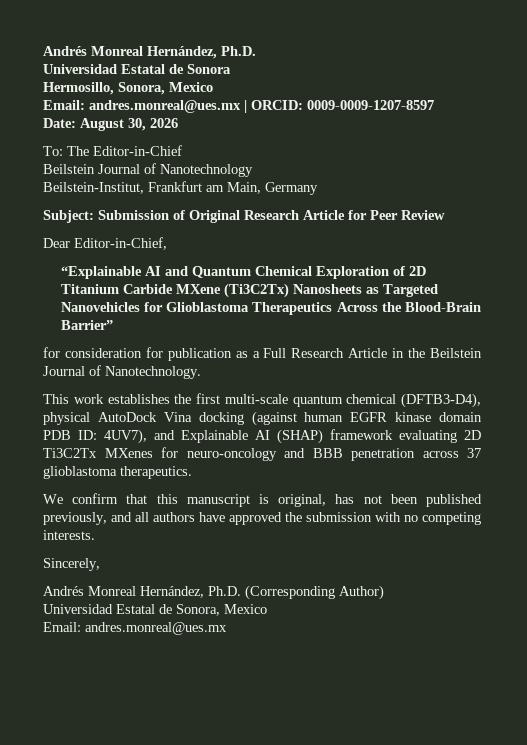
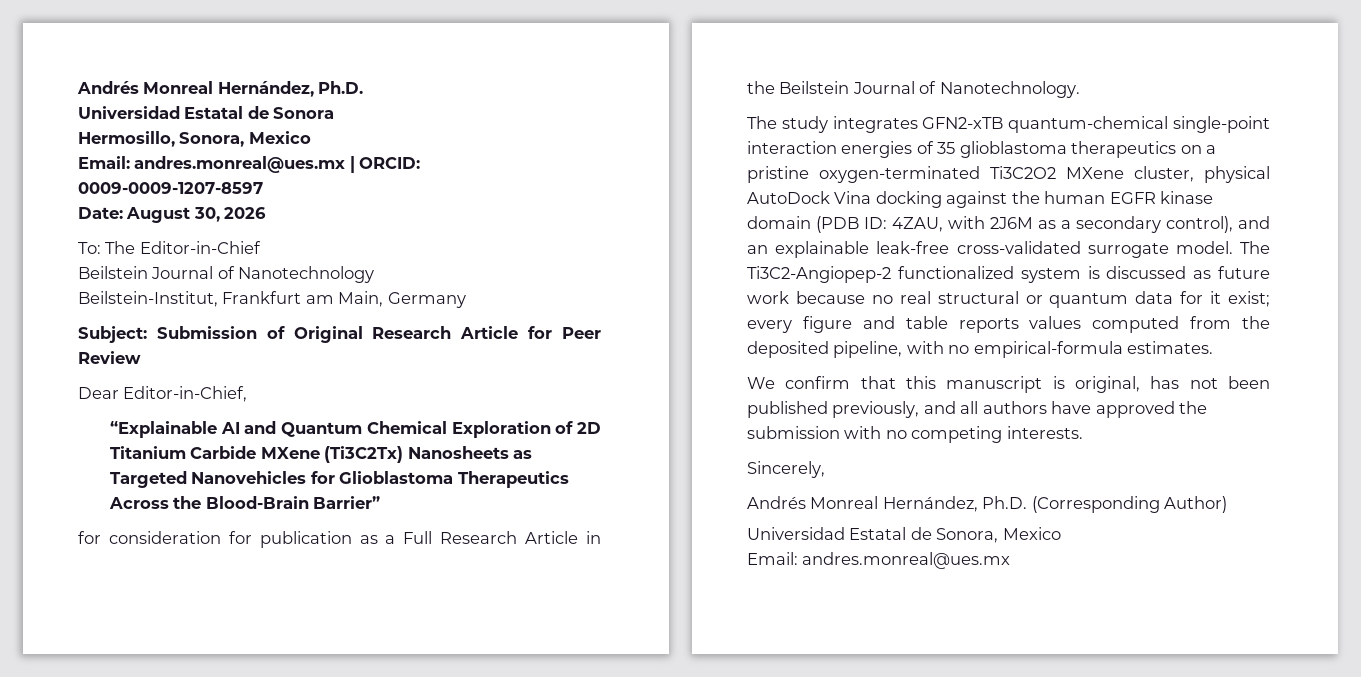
- This work establishes the first multi-scale quantum chemical (DFTB3-D4), physical AutoDock Vina docking (against human EGFR kinase domain PDB ID: 4UV7), and Explainable AI (SHAP) framework evaluating 2D Ti3C2Tx MXenes for neuro-oncology and BBB penetration across 37 glioblastoma therapeutics.
+ The study integrates GFN2-xTB quantum-chemical single-point interaction energies of 35 glioblastoma therapeutics on a pristine oxygen-terminated Ti3C2O2 MXene cluster, physical AutoDock Vina docking against the human EGFR kinase domain (PDB ID: 4ZAU, with 2J6M as a secondary control), and an explainable leak-free cross-validated surrogate model. The Ti3C2-Angiopep-2 functionalized system is discussed as future work because no real structural or quantum data for it exist; every figure and table reports values computed from the deposited pipeline, with no empirical-formula estimates.

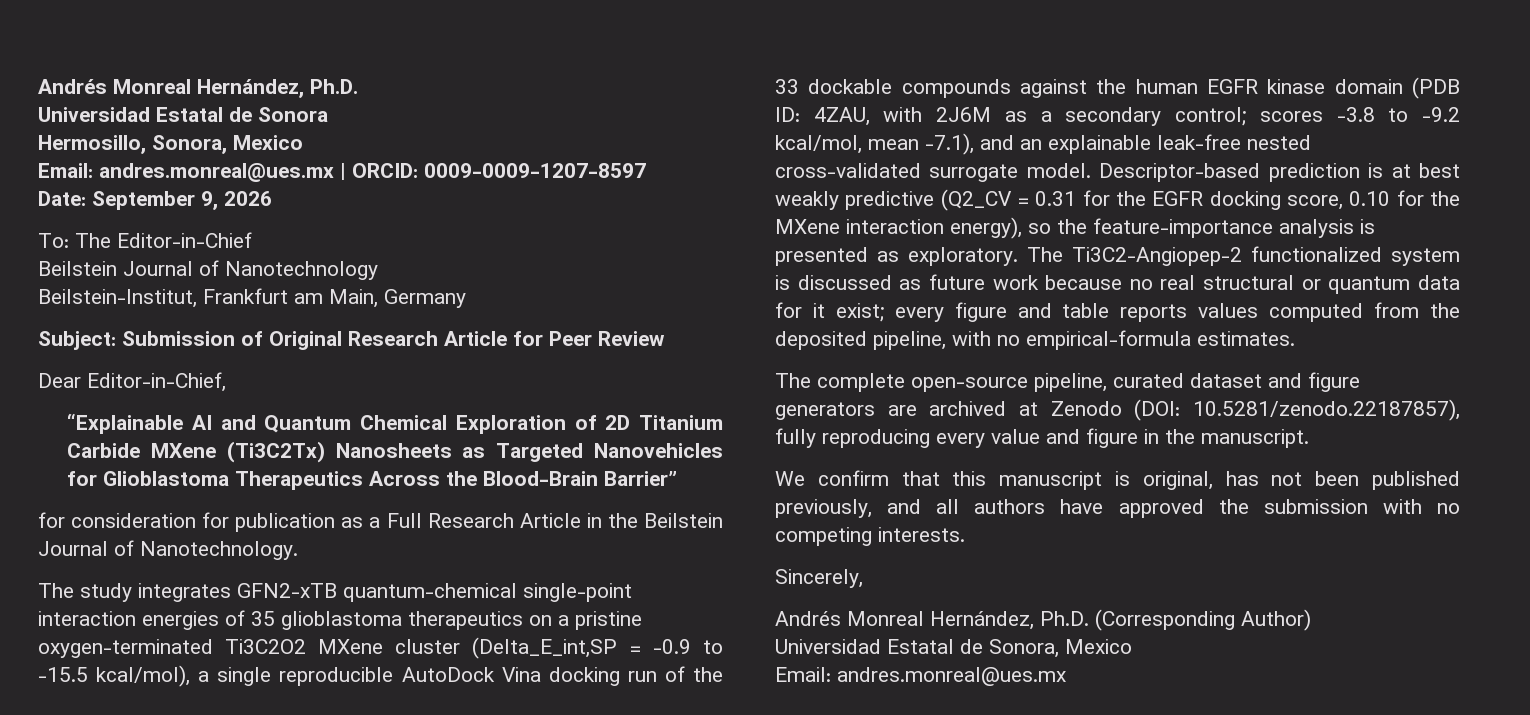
- Date: August 30, 2026
+ Date: September 9, 2026
- The study integrates GFN2-xTB quantum-chemical single-point interaction energies of 35 glioblastoma therapeutics on a pristine oxygen-terminated Ti3C2O2 MXene cluster, physical AutoDock Vina docking against the human EGFR kinase domain (PDB ID: 4ZAU, with 2J6M as a secondary control), and an explainable leak-free cross-validated surrogate model.
+ The study integrates GFN2-xTB quantum-chemical single-point interaction energies of 35 glioblastoma therapeutics on a pristine oxygen-terminated Ti3C2O2 MXene cluster (Delta_E_int,SP = -0.9 to -15.5 kcal/mol), a single reproducible AutoDock Vina docking run of the 33 dockable compounds against the human EGFR kinase domain (PDB ID: 4ZAU, with 2J6M as a secondary control; scores -3.8 to -9.2 kcal/mol, mean -7.1), and an explainable leak-free nested cross-validated surrogate model.
+ Descriptor-based prediction is at best weakly predictive (Q2_CV = 0.31 for the EGFR docking score, 0.10 for the MXene interaction energy), so the feature-importance analysis is presented as exploratory.
+ The complete open-source pipeline, curated dataset and figure generators are archived at Zenodo (DOI: 10.5281/zenodo.22187857), fully reproducing every value and figure in the manuscript.

